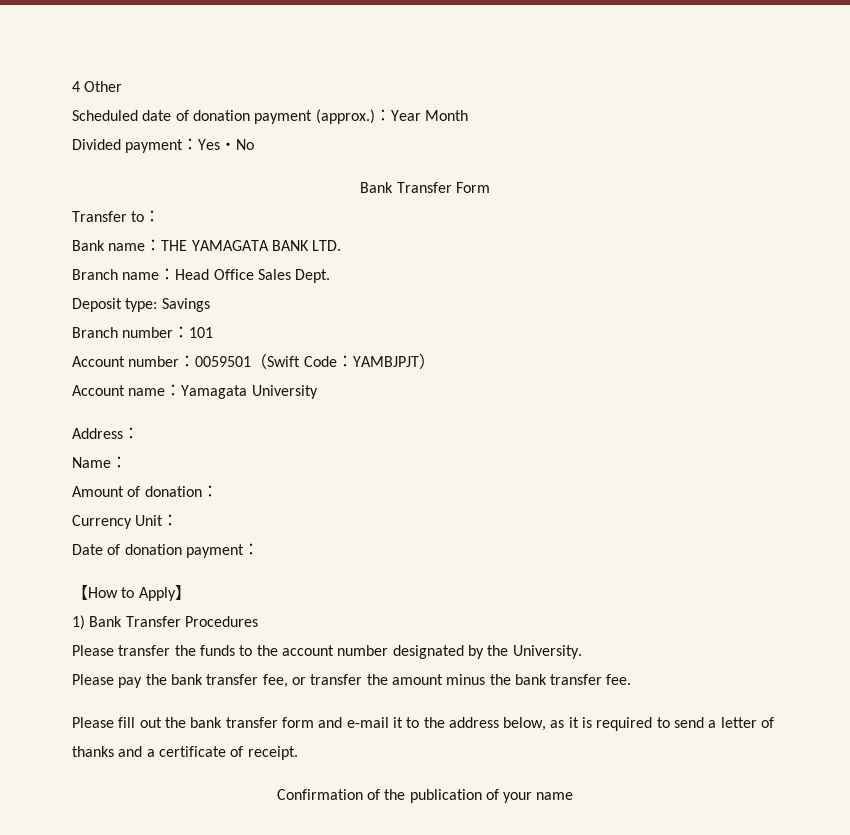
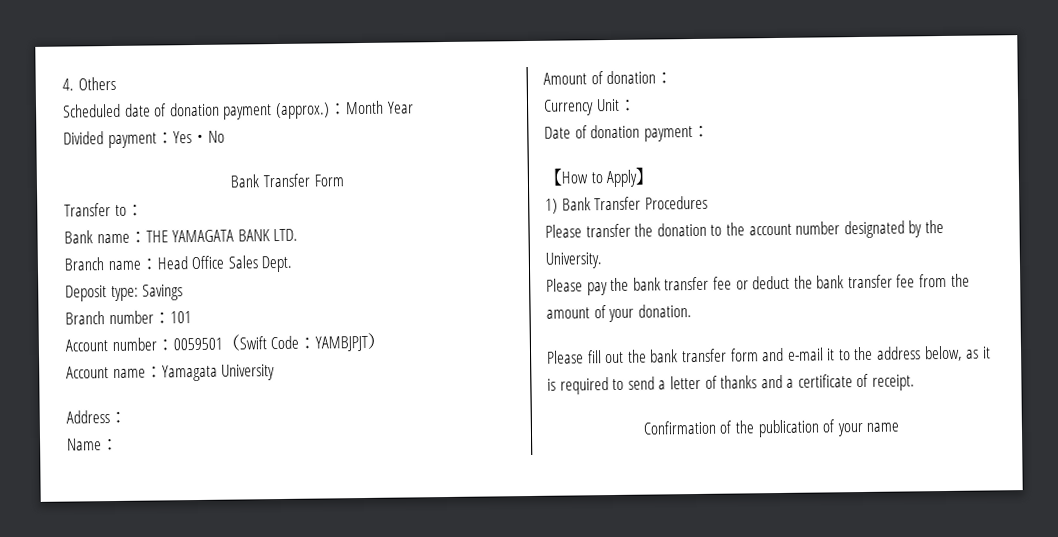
- 4 Other
+ 4. Others
- Scheduled date of donation payment (approx.)：Year Month
+ Scheduled date of donation payment (approx.)：Month Year
- Please transfer the funds to the account number designated by the University.
+ Please transfer the donation to the account number designated by the University.
- Please pay the bank transfer fee, or transfer the amount minus the bank transfer fee.
+ Please pay the bank transfer fee or deduct the bank transfer fee from the amount of your donation.

